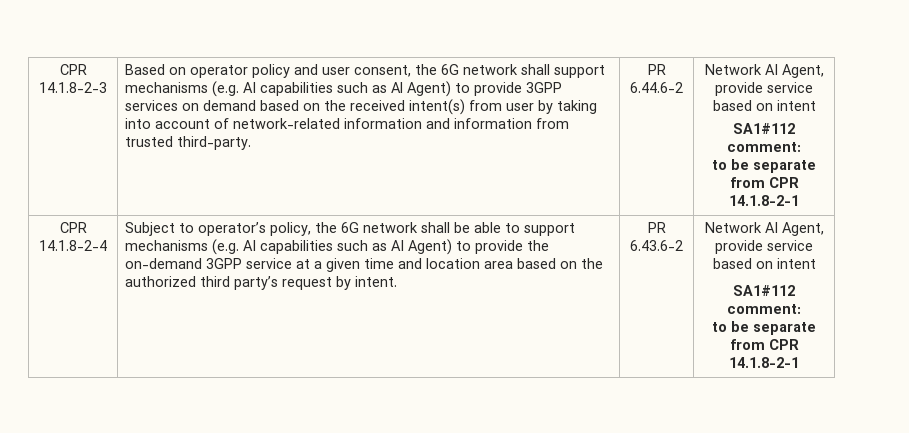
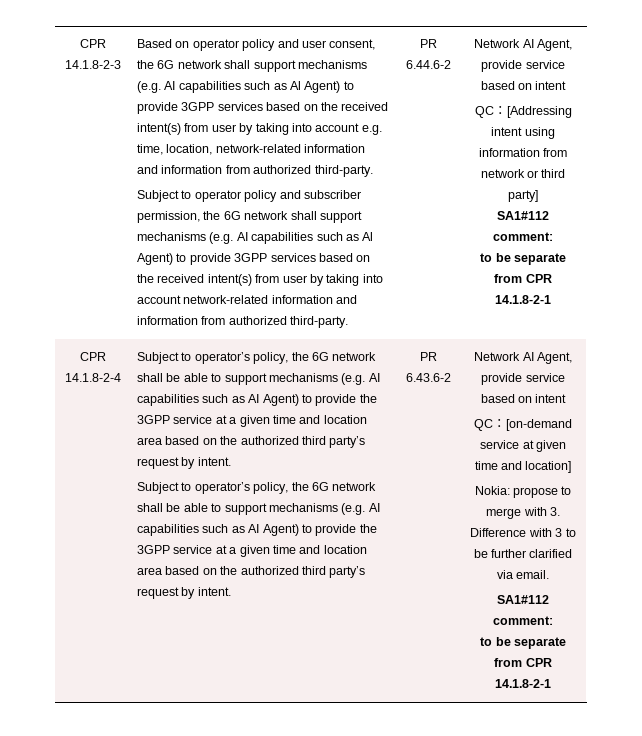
- Based on operator policy and user consent, the 6G network shall support mechanisms (e.g. AI capabilities such as Al Agent) to provide 3GPP services on demand based on the received intent(s) from user by taking into account of network-related information and information from trusted third-party.
+ Based on operator policy and user consent, the 6G network shall support mechanisms (e.g. AI capabilities such as Al Agent) to provide 3GPP services based on the received intent(s) from user by taking into account e.g. time, location, network-related information and information from authorized third-party.
+ Subject to operator policy and subscriber permission, the 6G network shall support mechanisms (e.g. AI capabilities such as Al Agent) to provide 3GPP services based on the received intent(s) from user by taking into account network-related information and information from authorized third-party.
+ QC：[Addressing intent using information from network or third party]
- CPR 14.1.8-2-4 | Subject to operator’s policy, the 6G network shall be able to support mechanisms (e.g. AI capabilities such as AI Agent) to provide the on-demand 3GPP service at a given time and location area based on the authorized third party’s request by intent.
+ CPR 14.1.8-2-4 | Subject to operator’s policy, the 6G network shall be able to support mechanisms (e.g. AI capabilities such as AI Agent) to provide the 3GPP service at a given time and location area based on the authorized third party’s request by intent.
+ Subject to operator’s policy, the 6G network shall be able to support mechanisms (e.g. AI capabilities such as AI Agent) to provide the 3GPP service at a given time and location area based on the authorized third party’s request by intent.
+ QC：[on-demand service at given time and location]
+ Nokia: propose to merge with 3. Difference with 3 to be further clarified via email.

